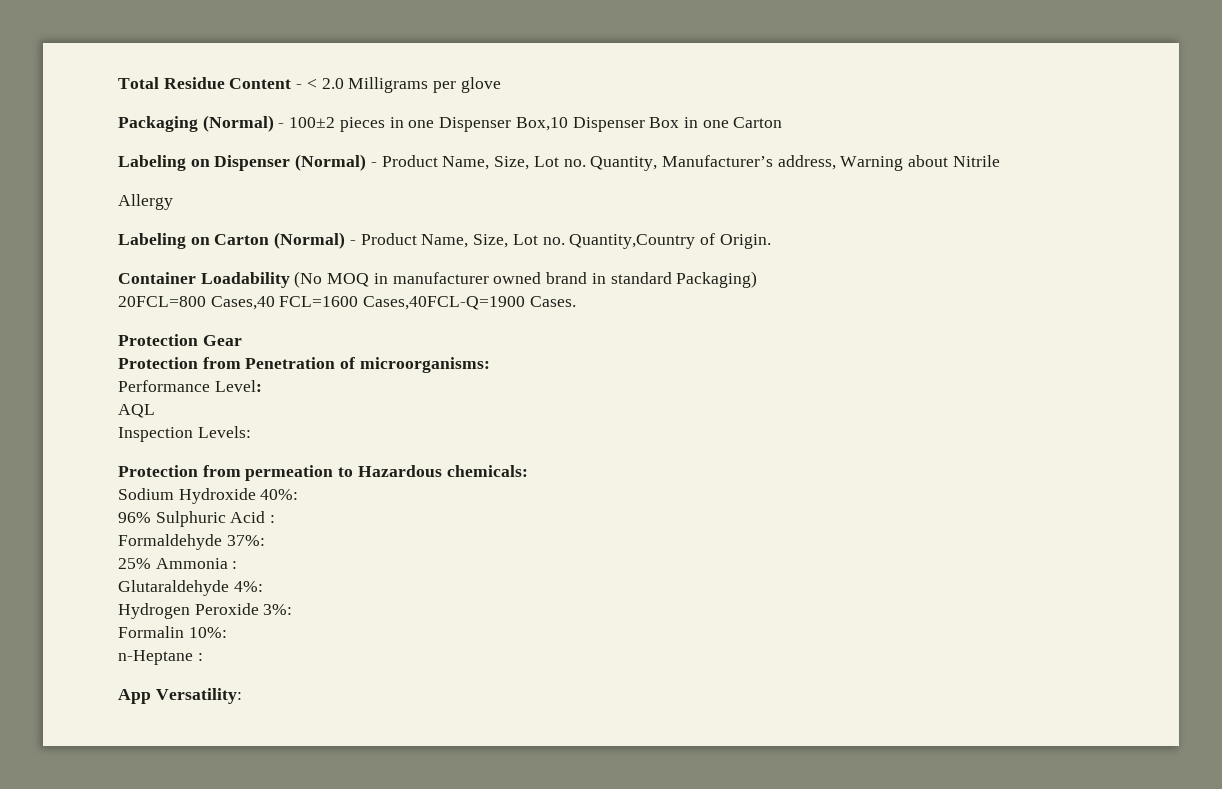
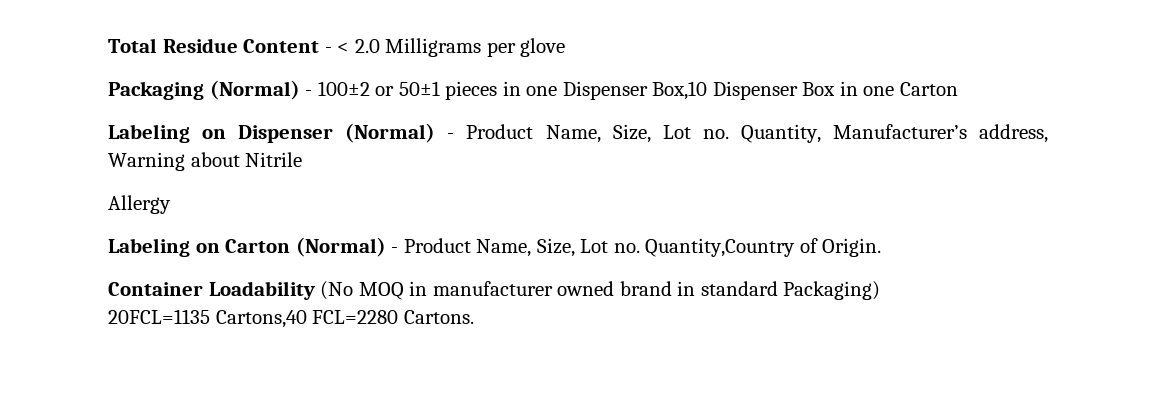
- Packaging (Normal) - 100±2 pieces in one Dispenser Box,10 Dispenser Box in one Carton
+ Packaging (Normal) - 100±2 or 50±1 pieces in one Dispenser Box,10 Dispenser Box in one Carton
- 20FCL=800 Cases,40 FCL=1600 Cases,40FCL-Q=1900 Cases.
- Protection Gear
- Protection from Penetration of microorganisms:
- Performance Level:
- AQL
- Inspection Levels:
- Protection from permeation to Hazardous chemicals:
- Sodium Hydroxide 40%:
- 96% Sulphuric Acid :
- Formaldehyde 37%:
- 25% Ammonia :
- Glutaraldehyde 4%:
- Hydrogen Peroxide 3%:
- Formalin 10%:
- n-Heptane :
- App Versatility:
+ 20FCL=1135 Cartons,40 FCL=2280 Cartons.

